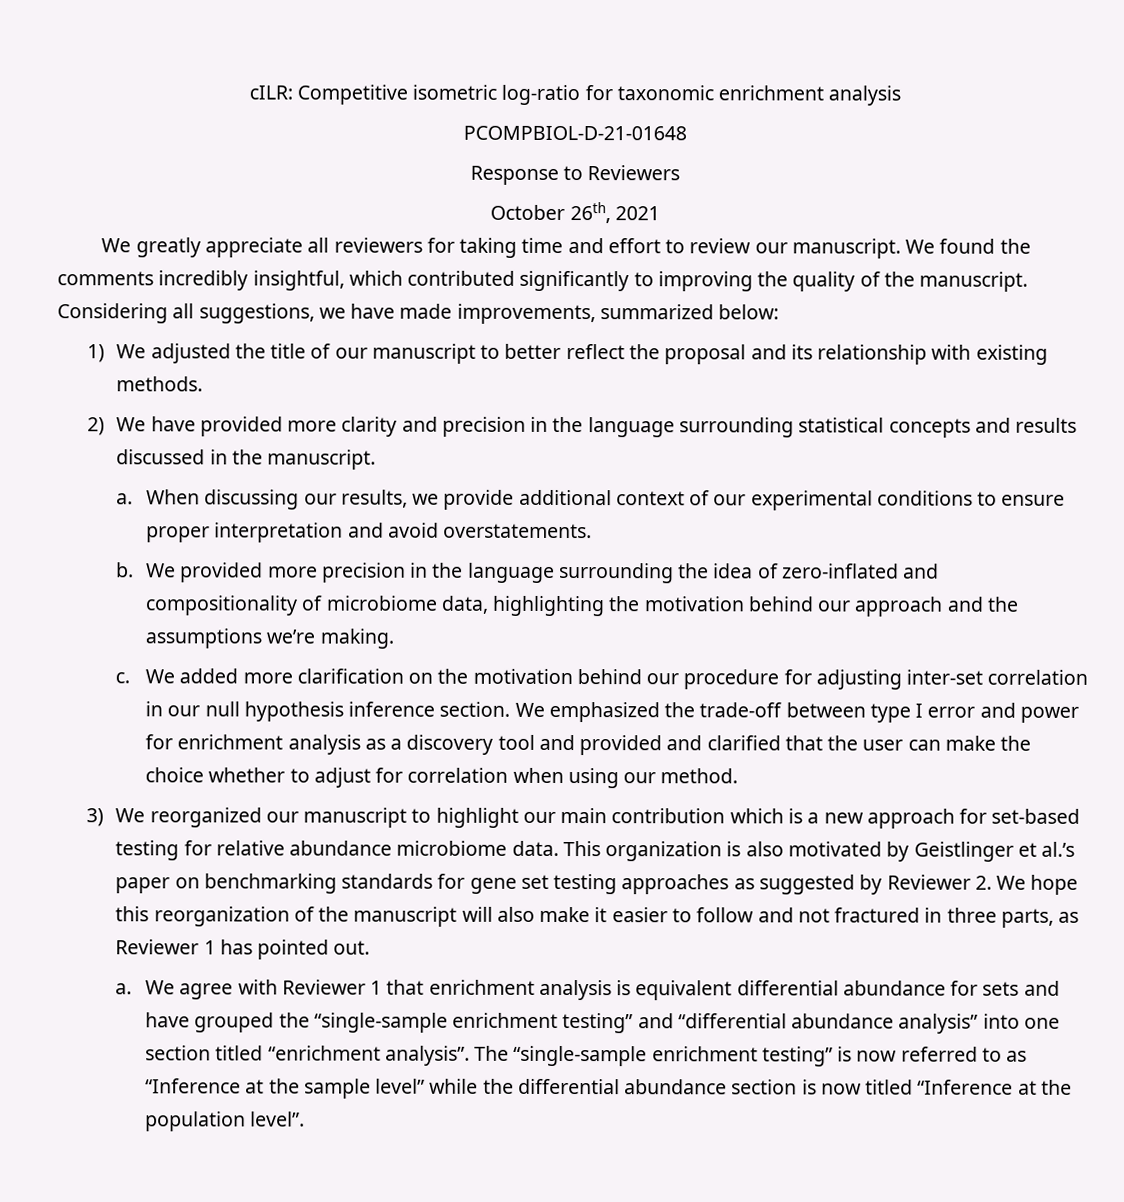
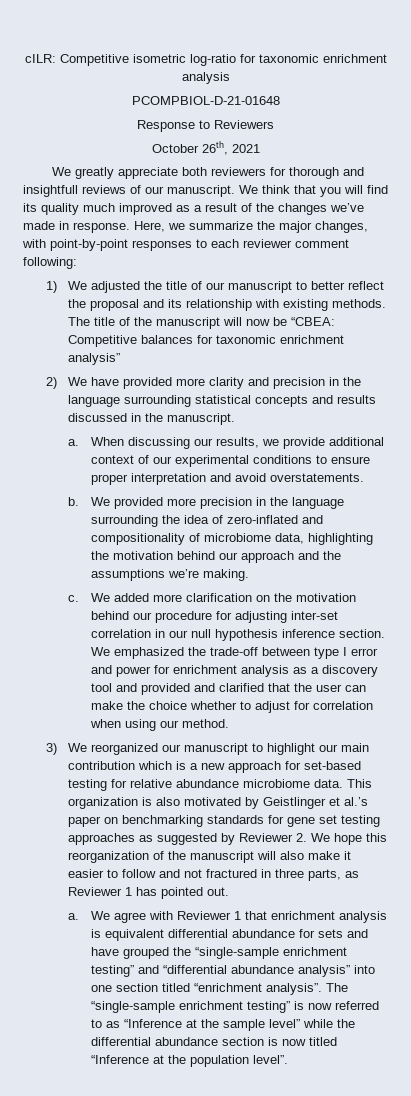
- We greatly appreciate all reviewers for taking time and effort to review our manuscript. We found the comments incredibly insightful, which contributed significantly to improving the quality of the manuscript. Considering all suggestions, we have made improvements, summarized below:
+ We greatly appreciate both reviewers for thorough and insightfull reviews of our manuscript. We think that you will find its quality much improved as a result of the changes we’ve made in response. Here, we summarize the major changes, with point-by-point responses to each reviewer comment following:
+ The title of the manuscript will now be “CBEA: Competitive balances for taxonomic enrichment analysis”

